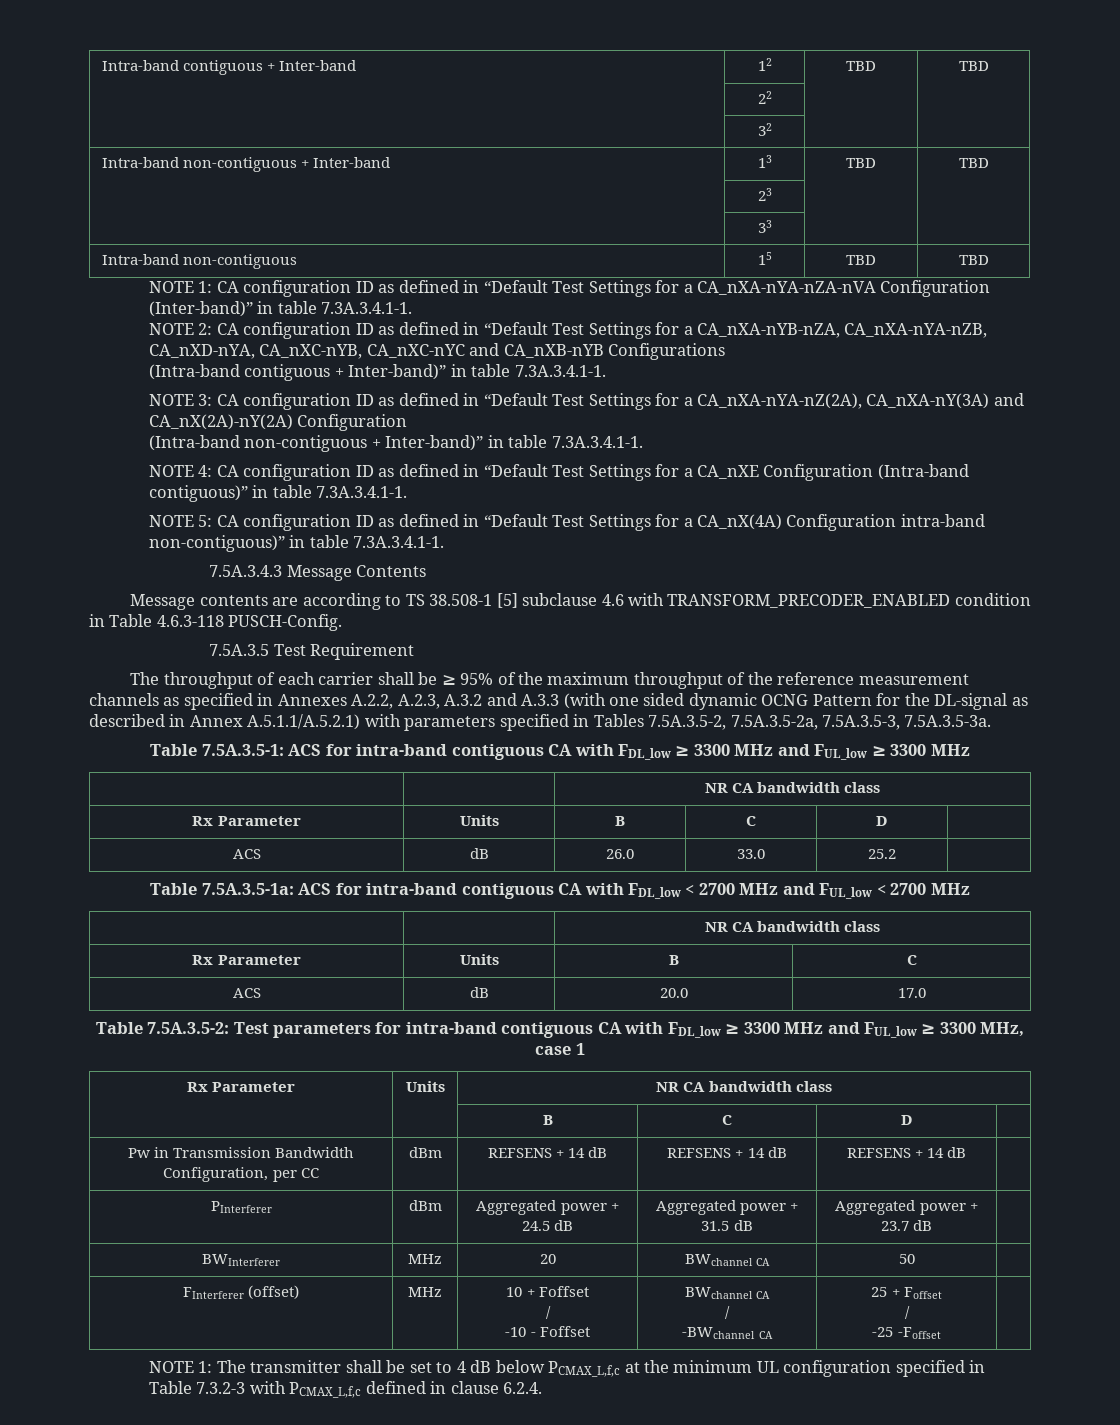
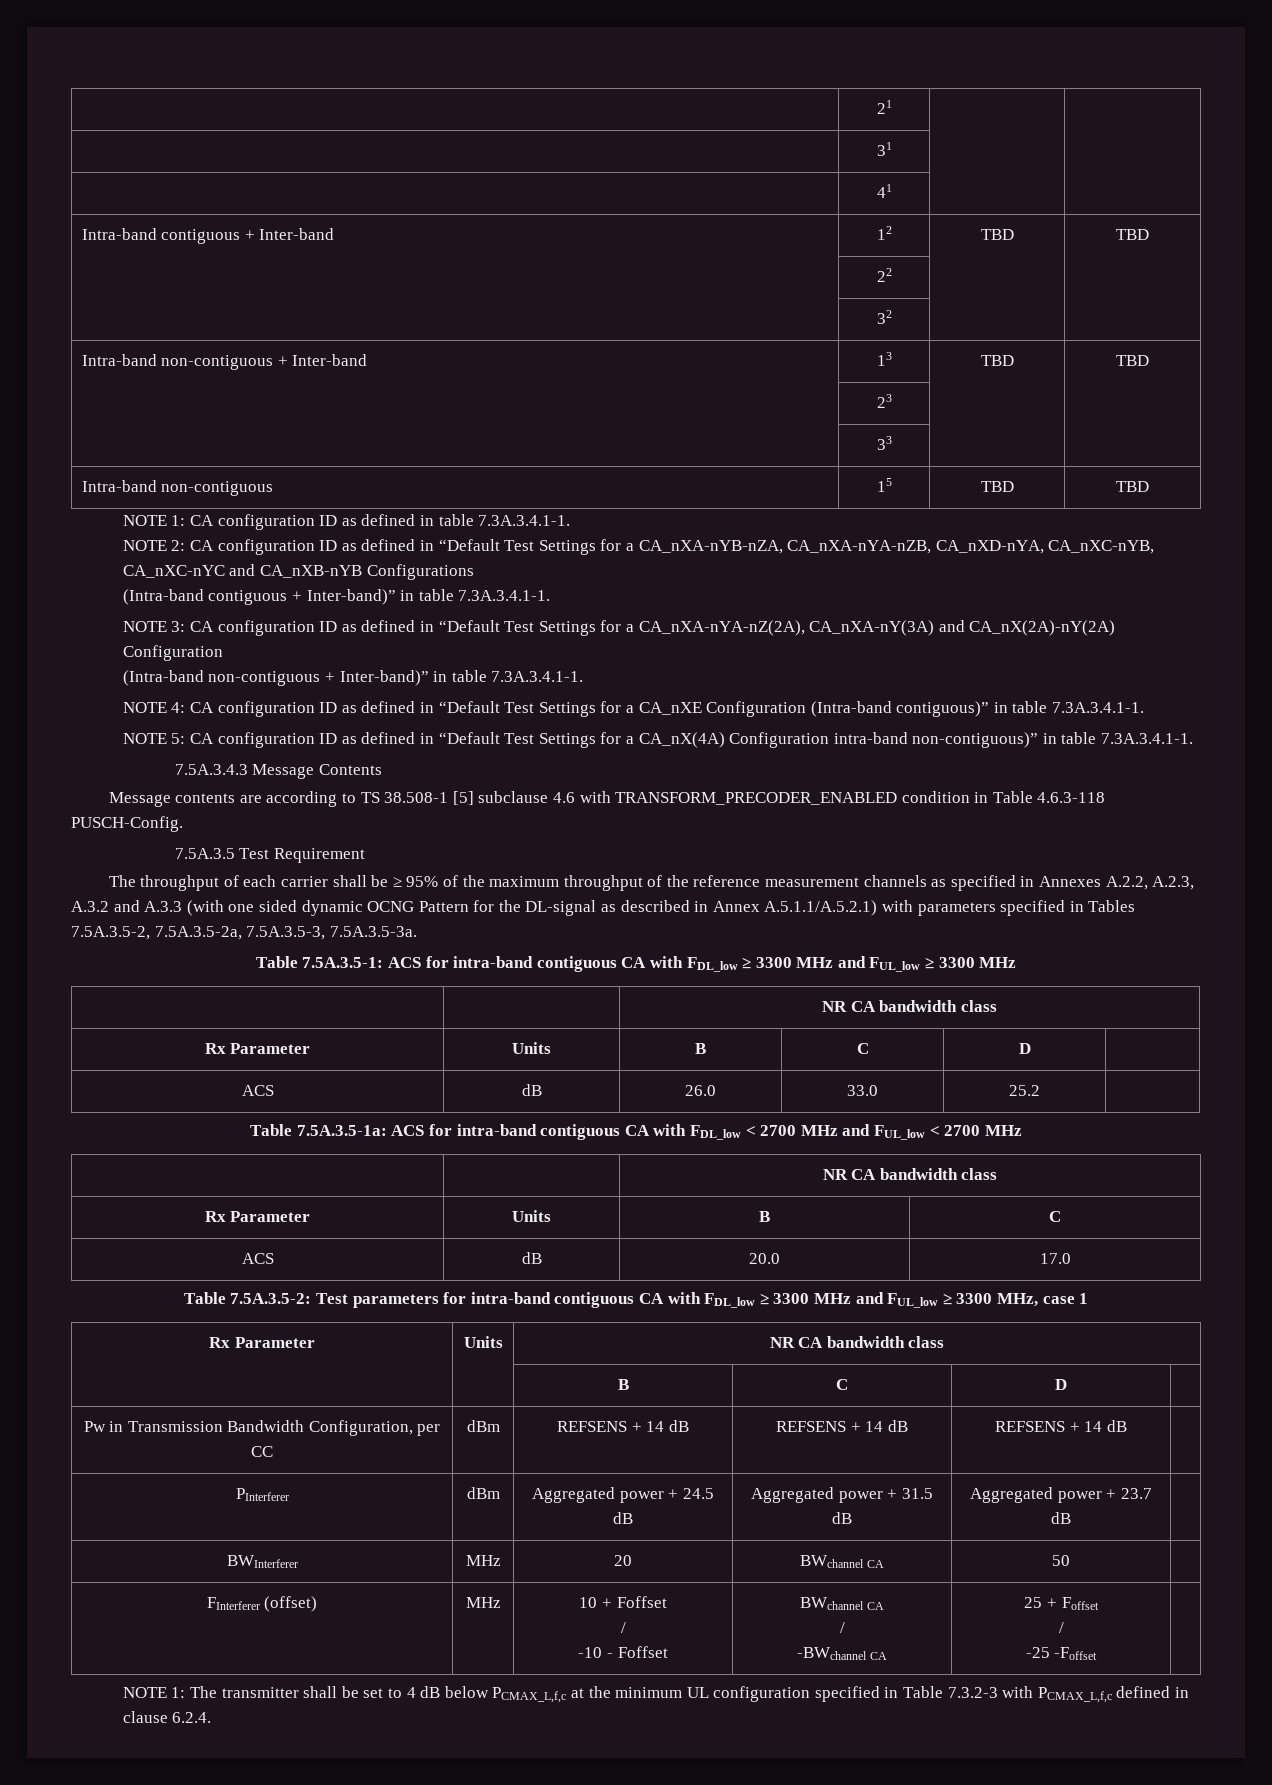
+ | 21 | |
+ | 31 | |
+ | 41 | |
- NOTE 1: CA configuration ID as defined in “Default Test Settings for a CA_nXA-nYA-nZA-nVA Configuration (Inter-band)” in table 7.3A.3.4.1-1.
+ NOTE 1: CA configuration ID as defined in table 7.3A.3.4.1-1.

